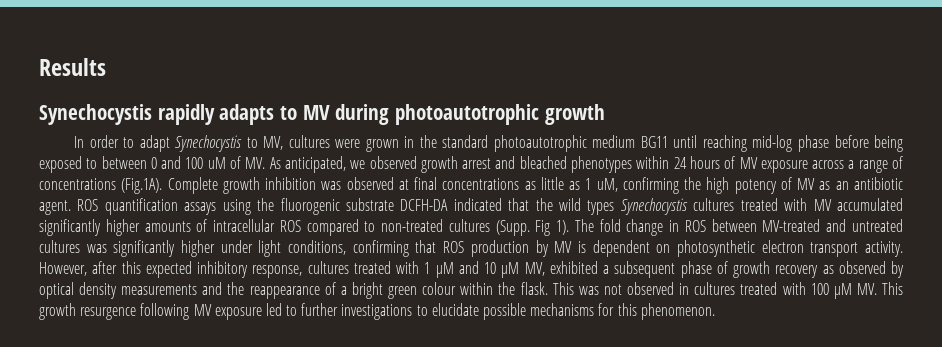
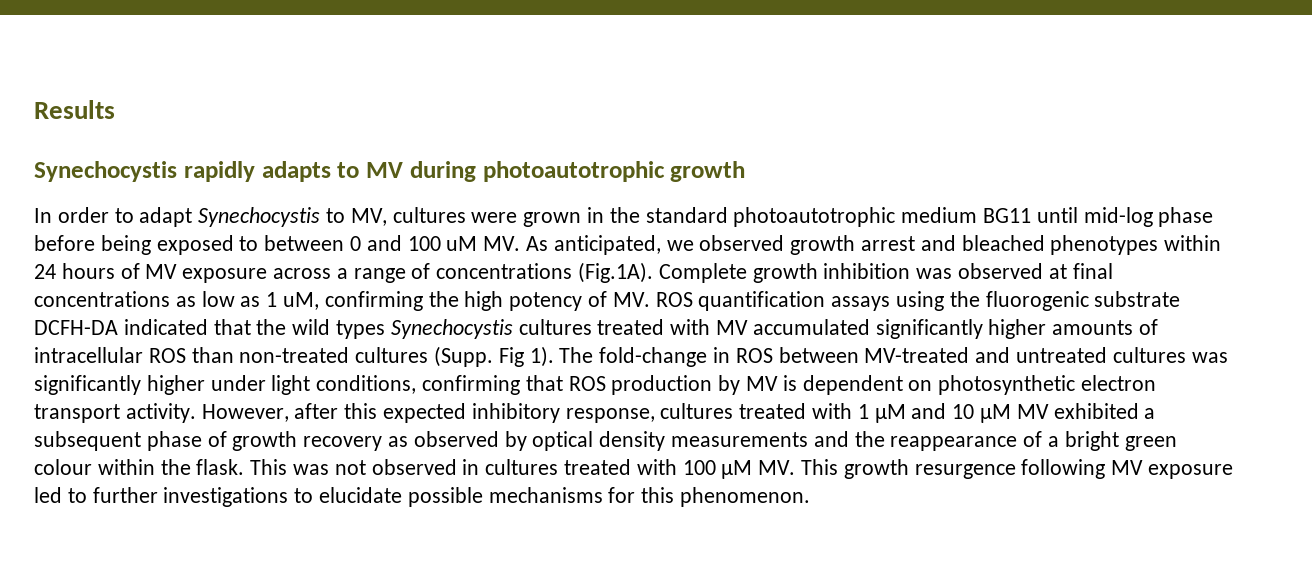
- In order to adapt Synechocystis to MV, cultures were grown in the standard photoautotrophic medium BG11 until reaching mid-log phase before being exposed to between 0 and 100 uM of MV. As anticipated, we observed growth arrest and bleached phenotypes within 24 hours of MV exposure across a range of concentrations (Fig.1A). Complete growth inhibition was observed at final concentrations as little as 1 uM, confirming the high potency of MV as an antibiotic agent. ROS quantification assays using the fluorogenic substrate DCFH-DA indicated that the wild types Synechocystis cultures treated with MV accumulated significantly higher amounts of intracellular ROS compared to non-treated cultures (Supp.
+ In order to adapt Synechocystis to MV, cultures were grown in the standard photoautotrophic medium BG11 until mid-log phase before being exposed to between 0 and 100 uM MV. As anticipated, we observed growth arrest and bleached phenotypes within 24 hours of MV exposure across a range of concentrations (Fig.1A). Complete growth inhibition was observed at final concentrations as low as 1 uM, confirming the high potency of MV. ROS quantification assays using the fluorogenic substrate DCFH-DA indicated that the wild types Synechocystis cultures treated with MV accumulated significantly higher amounts of intracellular ROS than non-treated cultures (Supp.
- The fold change in ROS between MV-treated and untreated cultures was significantly higher under light conditions, confirming that ROS production by MV is dependent on photosynthetic electron transport activity.
+ The fold-change in ROS between MV-treated and untreated cultures was significantly higher under light conditions, confirming that ROS production by MV is dependent on photosynthetic electron transport activity.
- However, after this expected inhibitory response, cultures treated with 1 μM and 10 μM MV, exhibited a subsequent phase of growth recovery as observed by optical density measurements and the reappearance of a bright green colour within the flask.
+ However, after this expected inhibitory response, cultures treated with 1 μM and 10 μM MV exhibited a subsequent phase of growth recovery as observed by optical density measurements and the reappearance of a bright green colour within the flask.

